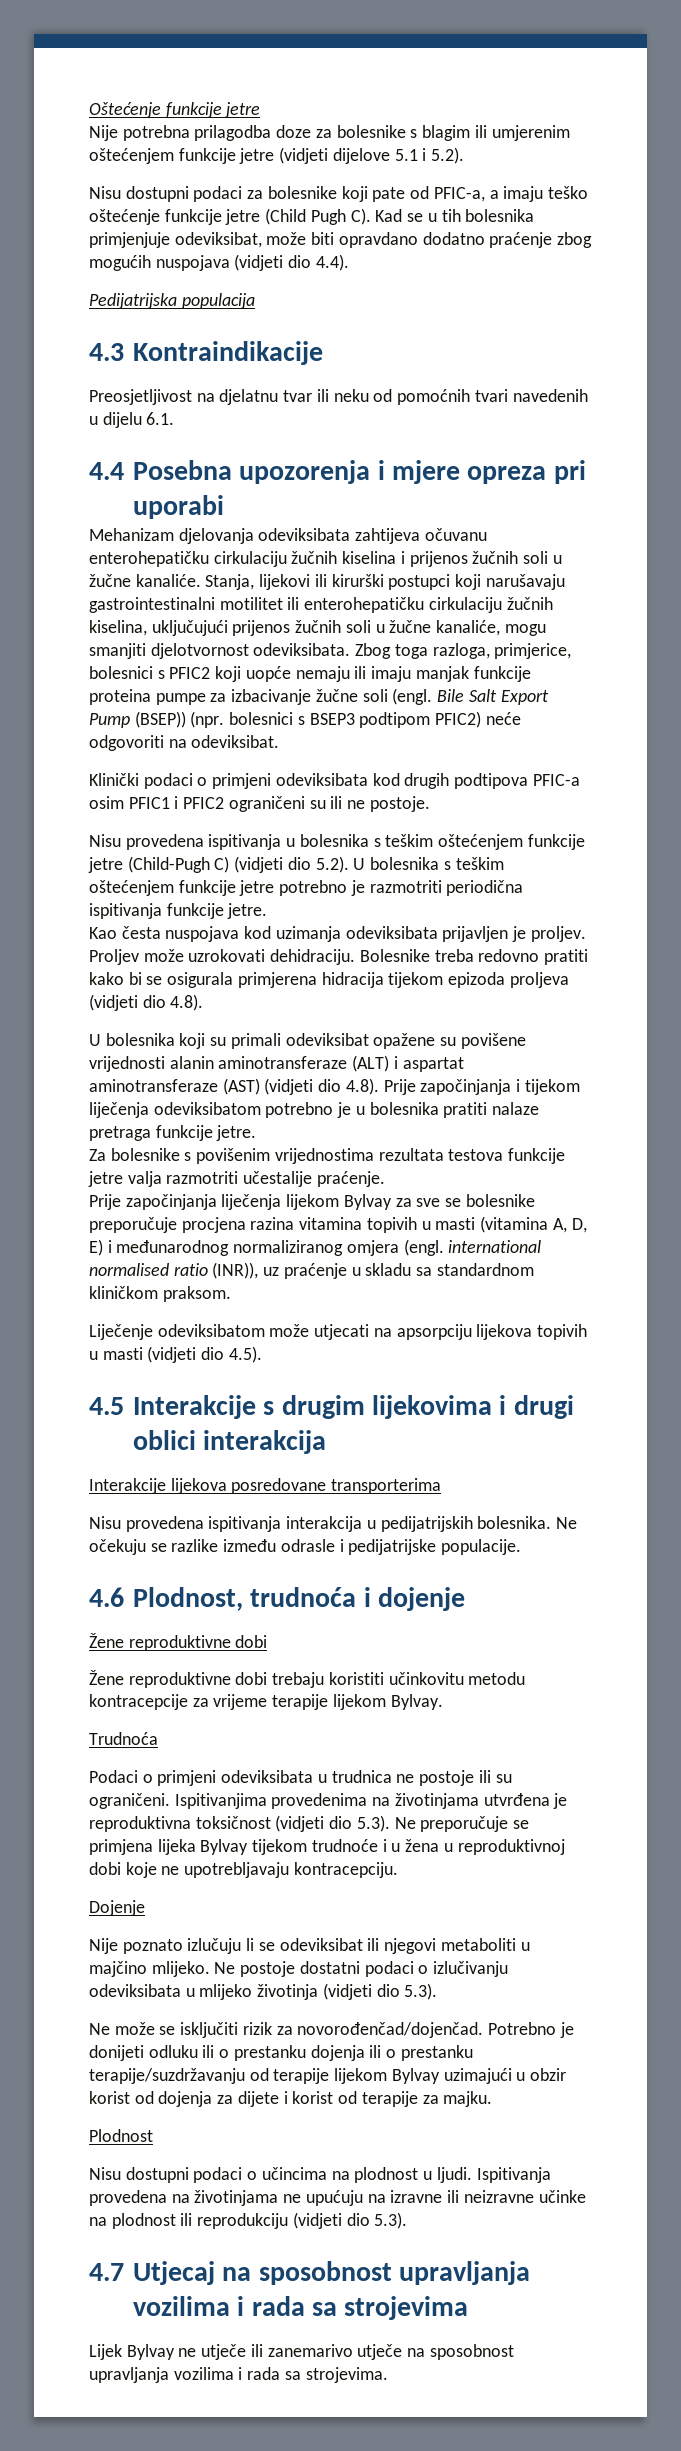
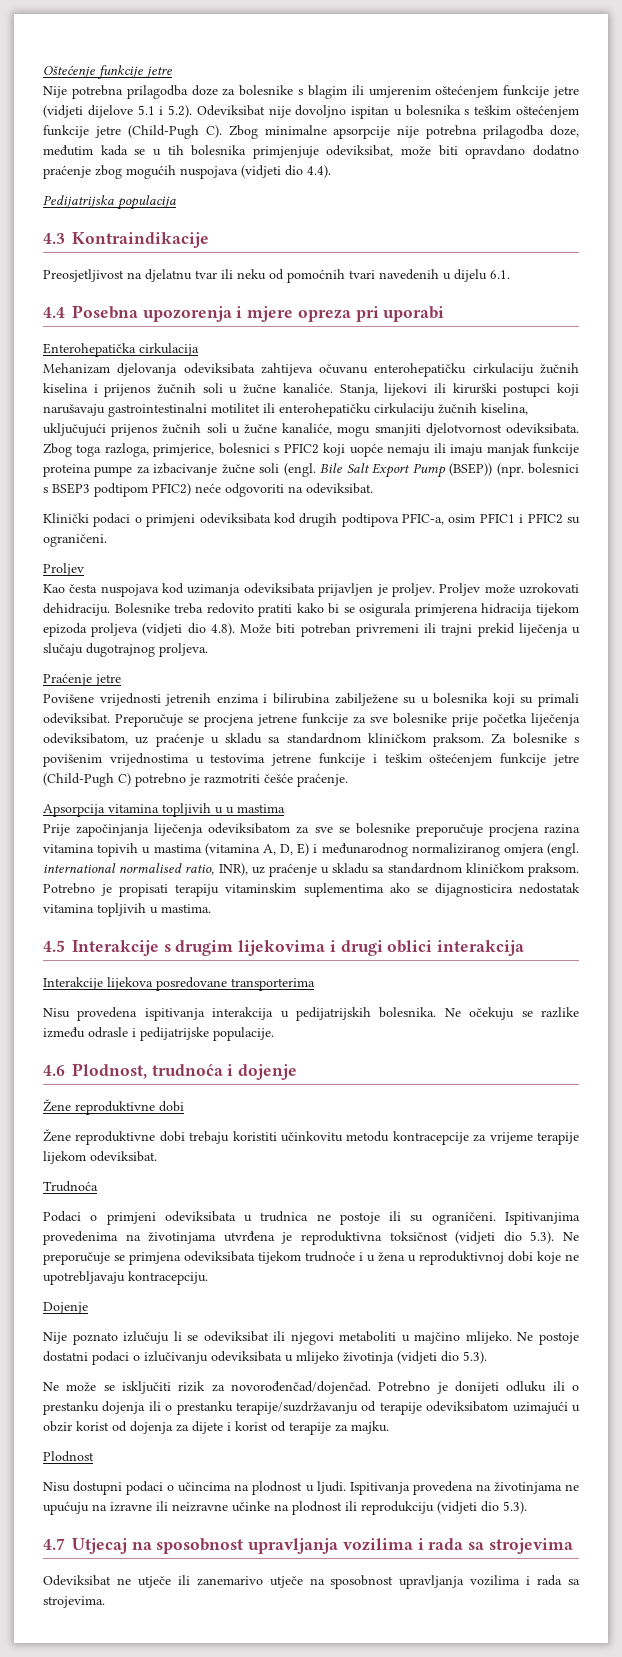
- Nije potrebna prilagodba doze za bolesnike s blagim ili umjerenim oštećenjem funkcije jetre (vidjeti dijelove 5.1 i 5.2).
- Nisu dostupni podaci za bolesnike koji pate od PFIC-a, a imaju teško oštećenje funkcije jetre (Child Pugh C). Kad se u tih bolesnika primjenjuje odeviksibat, može biti opravdano dodatno praćenje zbog mogućih nuspojava (vidjeti dio 4.4).
+ Nije potrebna prilagodba doze za bolesnike s blagim ili umjerenim oštećenjem funkcije jetre (vidjeti dijelove 5.1 i 5.2). Odeviksibat nije dovoljno ispitan u bolesnika s teškim oštećenjem funkcije jetre (Child-Pugh C). Zbog minimalne apsorpcije nije potrebna prilagodba doze, međutim kada se u tih bolesnika primjenjuje odeviksibat, može biti opravdano dodatno praćenje zbog mogućih nuspojava (vidjeti dio 4.4).
+ Enterohepatička cirkulacija
- Klinički podaci o primjeni odeviksibata kod drugih podtipova PFIC-a osim PFIC1 i PFIC2 ograničeni su ili ne postoje.
- Nisu provedena ispitivanja u bolesnika s teškim oštećenjem funkcije jetre (Child-Pugh C) (vidjeti dio 5.2). U bolesnika s teškim oštećenjem funkcije jetre potrebno je razmotriti periodična ispitivanja funkcije jetre.
+ Klinički podaci o primjeni odeviksibata kod drugih podtipova PFIC-a, osim PFIC1 i PFIC2 su ograničeni.
+ Proljev
- Bolesnike treba redovno pratiti kako bi se osigurala primjerena hidracija tijekom epizoda proljeva (vidjeti dio 4.8).
- U bolesnika koji su primali odeviksibat opažene su povišene vrijednosti alanin aminotransferaze (ALT) i aspartat aminotransferaze (AST) (vidjeti dio 4.8). Prije započinjanja i tijekom liječenja odeviksibatom potrebno je u bolesnika pratiti nalaze pretraga funkcije jetre.
- Za bolesnike s povišenim vrijednostima rezultata testova funkcije jetre valja razmotriti učestalije praćenje.
+ Bolesnike treba redovito pratiti kako bi se osigurala primjerena hidracija tijekom epizoda proljeva (vidjeti dio 4.8). Može biti potreban privremeni ili trajni prekid liječenja u slučaju dugotrajnog proljeva.
+ Praćenje jetre
+ Povišene vrijednosti jetrenih enzima i bilirubina zabilježene su u bolesnika koji su primali odeviksibat. Preporučuje se procjena jetrene funkcije za sve bolesnike prije početka liječenja odeviksibatom, uz praćenje u skladu sa standardnom kliničkom praksom. Za bolesnike s povišenim vrijednostima u testovima jetrene funkcije i teškim oštećenjem funkcije jetre (Child-Pugh C) potrebno je razmotriti češće praćenje.
+ Apsorpcija vitamina topljivih u u mastima
- Prije započinjanja liječenja lijekom Bylvay za sve se bolesnike preporučuje procjena razina vitamina topivih u masti (vitamina A, D, E) i međunarodnog normaliziranog omjera (engl. international normalised ratio (INR)), uz praćenje u skladu sa standardnom kliničkom praksom.
- Liječenje odeviksibatom može utjecati na apsorpciju lijekova topivih u masti (vidjeti dio 4.5).
+ Prije započinjanja liječenja odeviksibatom za sve se bolesnike preporučuje procjena razina vitamina topivih u mastima (vitamina A, D, E) i međunarodnog normaliziranog omjera (engl. international normalised ratio, INR), uz praćenje u skladu sa standardnom kliničkom praksom. Potrebno je propisati terapiju vitaminskim suplementima ako se dijagnosticira nedostatak vitamina topljivih u mastima.
- Žene reproduktivne dobi trebaju koristiti učinkovitu metodu kontracepcije za vrijeme terapije lijekom Bylvay.
+ Žene reproduktivne dobi trebaju koristiti učinkovitu metodu kontracepcije za vrijeme terapije lijekom odeviksibat.
- Ispitivanjima provedenima na životinjama utvrđena je reproduktivna toksičnost (vidjeti dio 5.3). Ne preporučuje se primjena lijeka Bylvay tijekom trudnoće i u žena u reproduktivnoj dobi koje ne upotrebljavaju kontracepciju.
+ Ispitivanjima provedenima na životinjama utvrđena je reproduktivna toksičnost (vidjeti dio 5.3). Ne preporučuje se primjena odeviksibata tijekom trudnoće i u žena u reproduktivnoj dobi koje ne upotrebljavaju kontracepciju.
- Potrebno je donijeti odluku ili o prestanku dojenja ili o prestanku terapije/suzdržavanju od terapije lijekom Bylvay uzimajući u obzir korist od dojenja za dijete i korist od terapije za majku.
+ Potrebno je donijeti odluku ili o prestanku dojenja ili o prestanku terapije/suzdržavanju od terapije odeviksibatom uzimajući u obzir korist od dojenja za dijete i korist od terapije za majku.
- Lijek Bylvay ne utječe ili zanemarivo utječe na sposobnost upravljanja vozilima i rada sa strojevima.
+ Odeviksibat ne utječe ili zanemarivo utječe na sposobnost upravljanja vozilima i rada sa strojevima.

